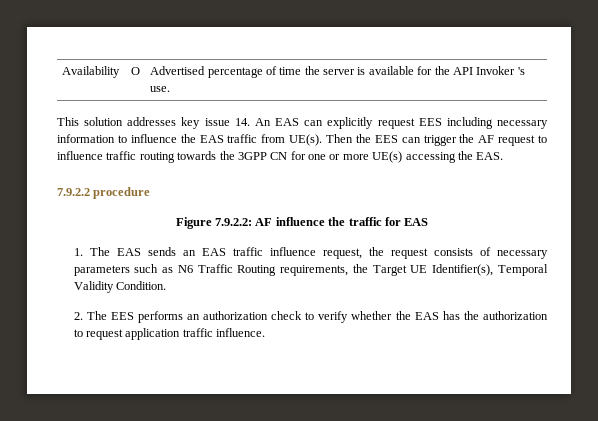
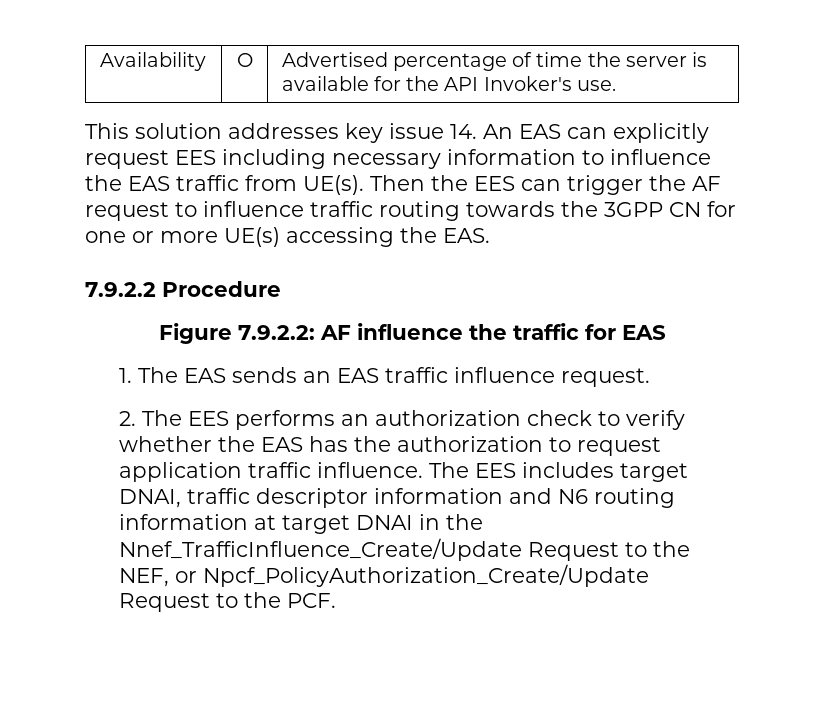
- Availability | O | Advertised percentage of time the server is available for the API Invoker 's use.
+ Availability | O | Advertised percentage of time the server is available for the API Invoker's use.
- 7.9.2.2 procedure
+ 7.9.2.2 Procedure
- 1. The EAS sends an EAS traffic influence request, the request consists of necessary parameters such as N6 Traffic Routing requirements, the Target UE Identifier(s), Temporal Validity Condition.
+ 1. The EAS sends an EAS traffic influence request.
+ The EES includes target DNAI, traffic descriptor information and N6 routing information at target DNAI in the Nnef_TrafficInfluence_Create/Update Request to the NEF, or Npcf_PolicyAuthorization_Create/Update Request to the PCF.

